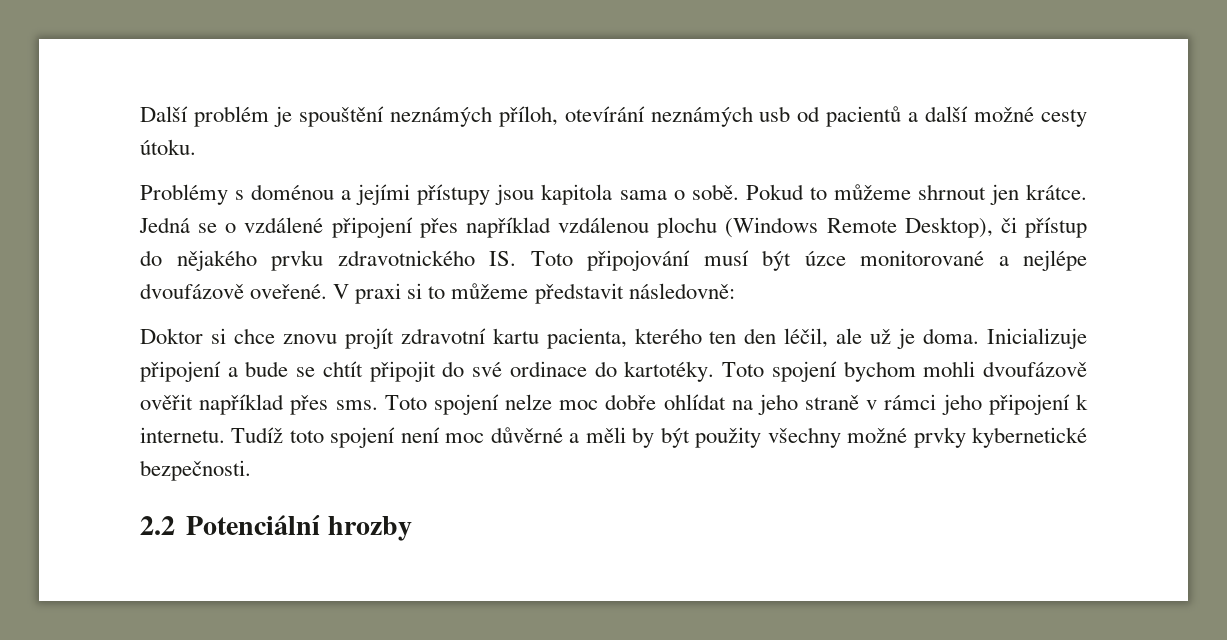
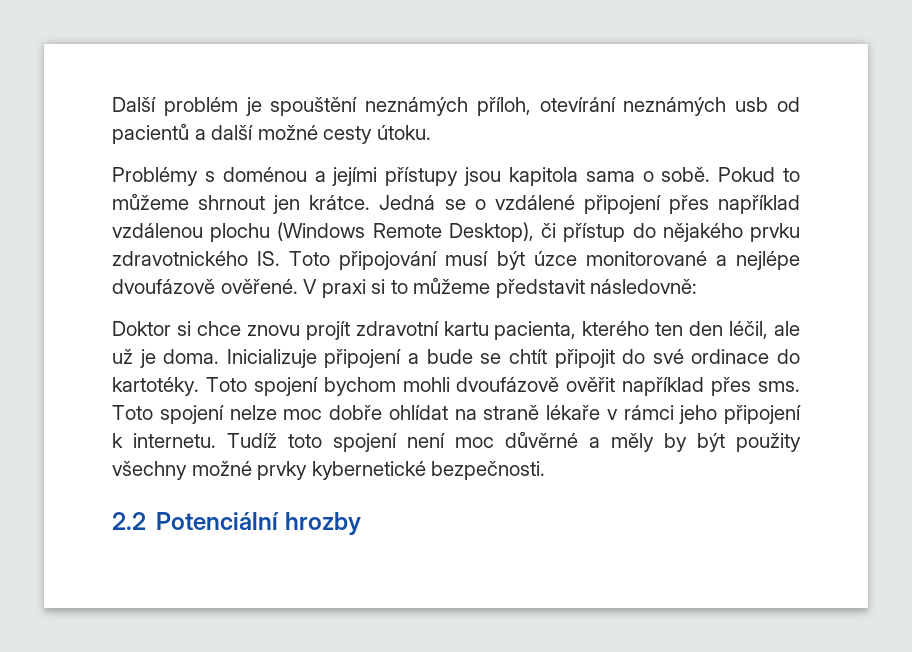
- Jedná se o vzdálené připojení přes například vzdálenou plochu (Windows Remote Desktop), či přístup do nějakého prvku zdravotnického IS. Toto připojování musí být úzce monitorované a nejlépe dvoufázově oveřené.
+ Jedná se o vzdálené připojení přes například vzdálenou plochu (Windows Remote Desktop), či přístup do nějakého prvku zdravotnického IS. Toto připojování musí být úzce monitorované a nejlépe dvoufázově ověřené.
- Toto spojení nelze moc dobře ohlídat na jeho straně v rámci jeho připojení k internetu.
+ Toto spojení nelze moc dobře ohlídat na straně lékaře v rámci jeho připojení k internetu.
- Tudíž toto spojení není moc důvěrné a měli by být použity všechny možné prvky kybernetické bezpečnosti.
+ Tudíž toto spojení není moc důvěrné a měly by být použity všechny možné prvky kybernetické bezpečnosti.

